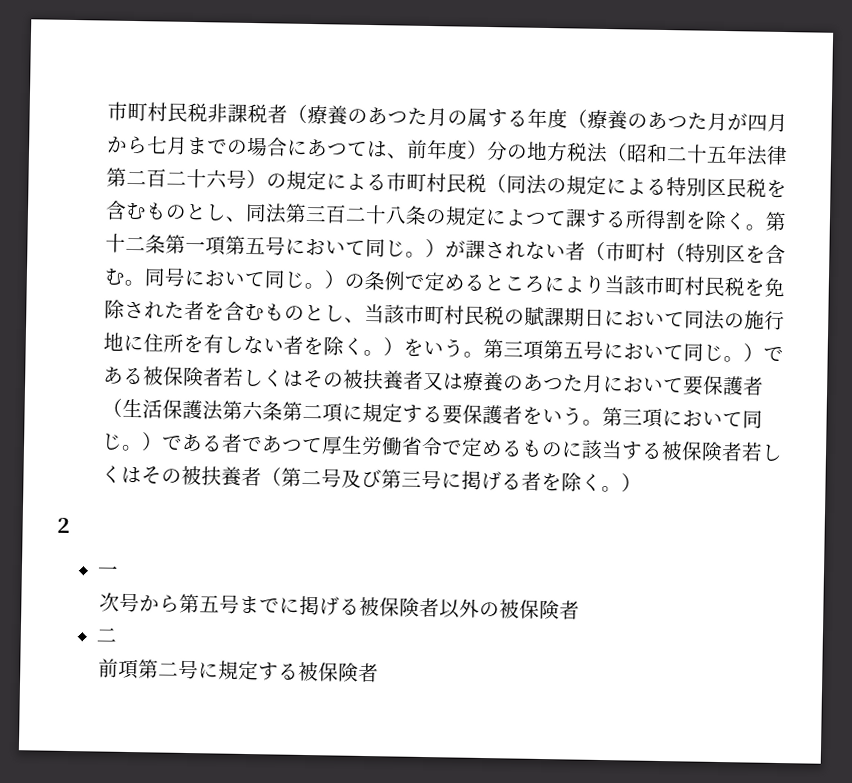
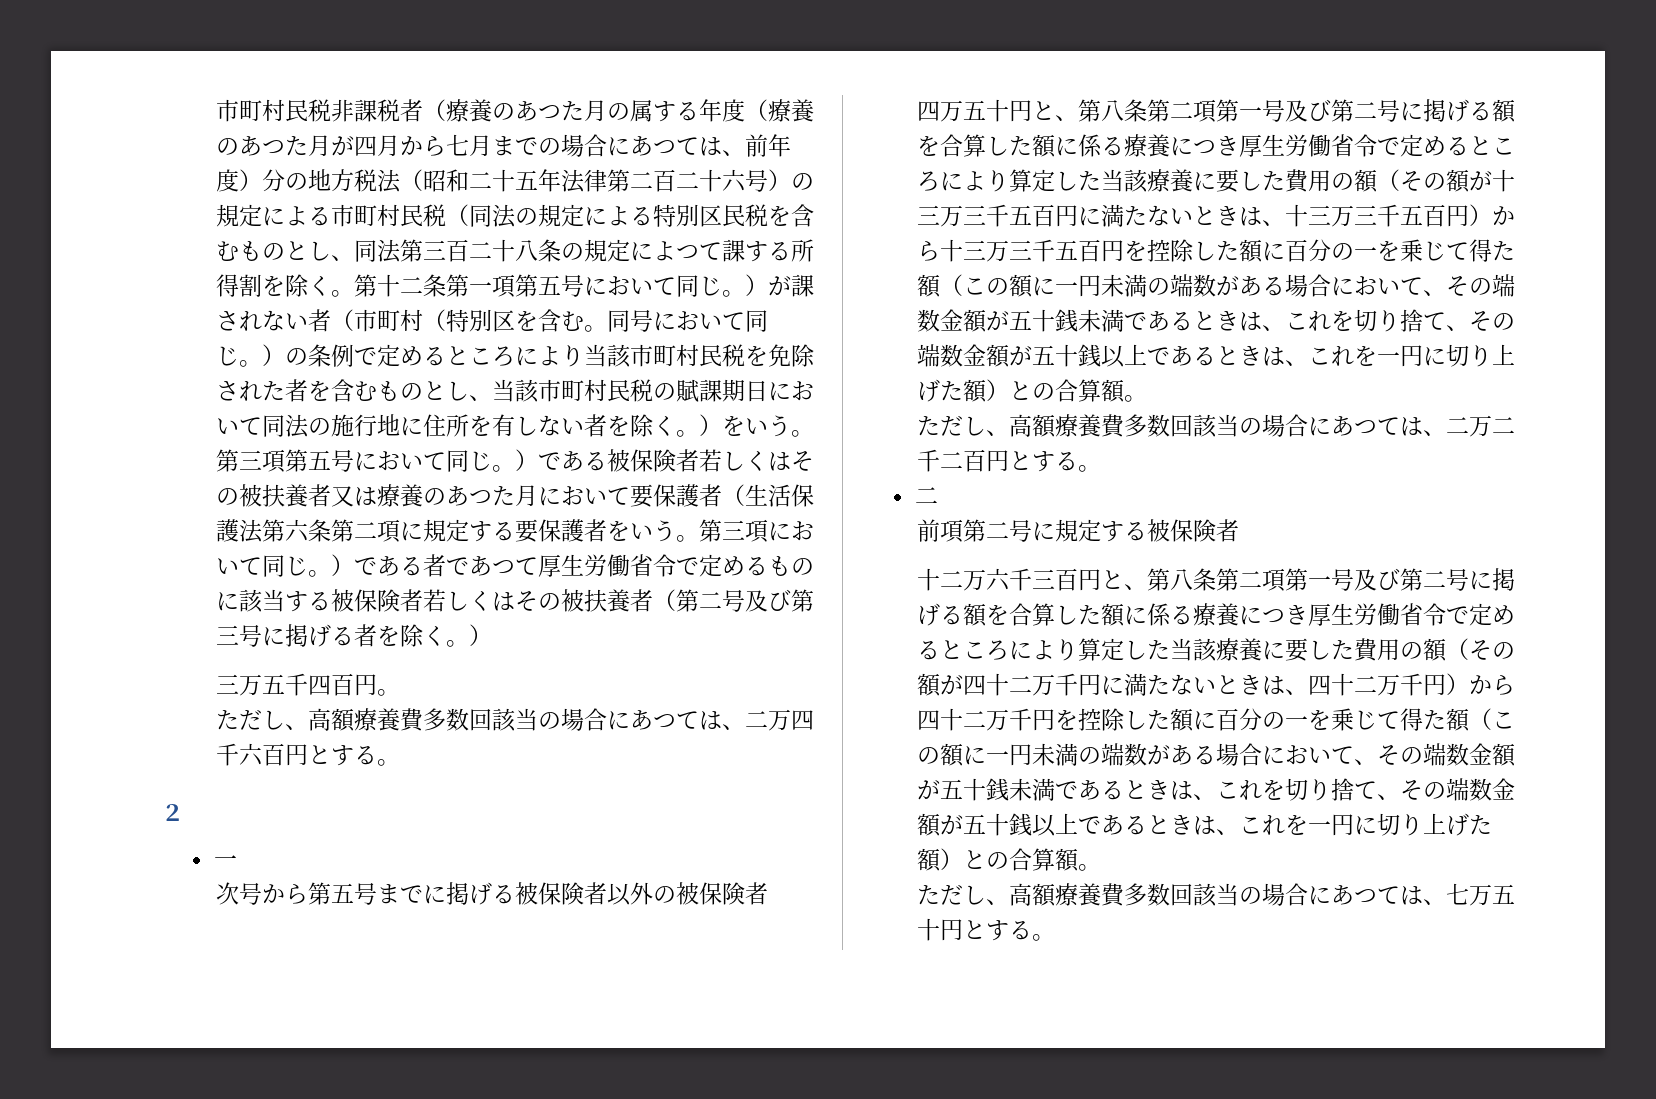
+ 三万五千四百円。
+ ただし、高額療養費多数回該当の場合にあつては、二万四千六百円とする。
+ 四万五十円と、第八条第二項第一号及び第二号に掲げる額を合算した額に係る療養につき厚生労働省令で定めるところにより算定した当該療養に要した費用の額（その額が十三万三千五百円に満たないときは、十三万三千五百円）から十三万三千五百円を控除した額に百分の一を乗じて得た額（この額に一円未満の端数がある場合において、その端数金額が五十銭未満であるときは、これを切り捨て、その端数金額が五十銭以上であるときは、これを一円に切り上げた額）との合算額。
+ ただし、高額療養費多数回該当の場合にあつては、二万二千二百円とする。
+ 十二万六千三百円と、第八条第二項第一号及び第二号に掲げる額を合算した額に係る療養につき厚生労働省令で定めるところにより算定した当該療養に要した費用の額（その額が四十二万千円に満たないときは、四十二万千円）から四十二万千円を控除した額に百分の一を乗じて得た額（この額に一円未満の端数がある場合において、その端数金額が五十銭未満であるときは、これを切り捨て、その端数金額が五十銭以上であるときは、これを一円に切り上げた額）との合算額。
+ ただし、高額療養費多数回該当の場合にあつては、七万五十円とする。

